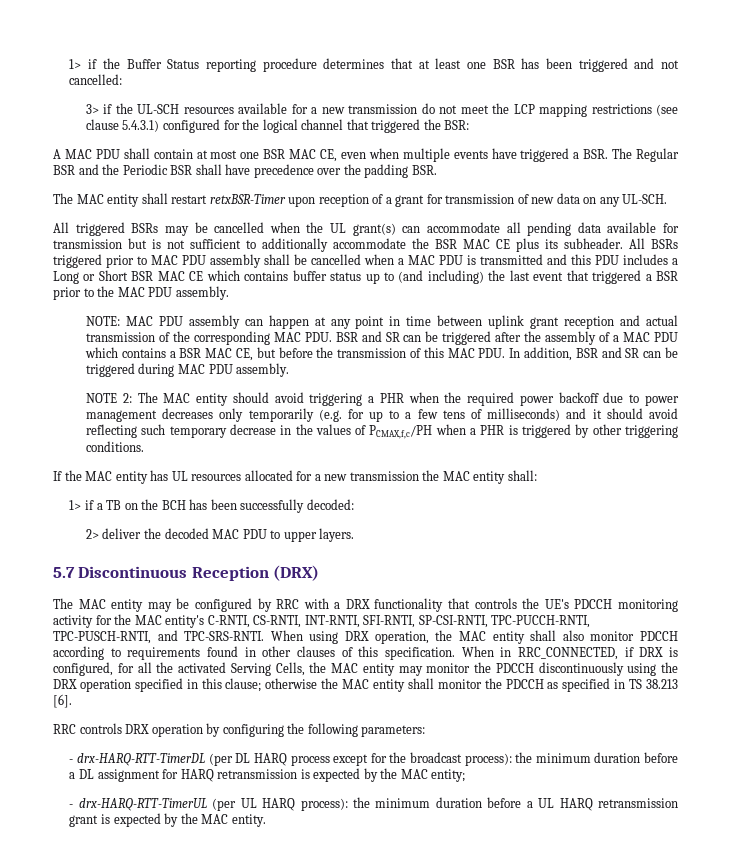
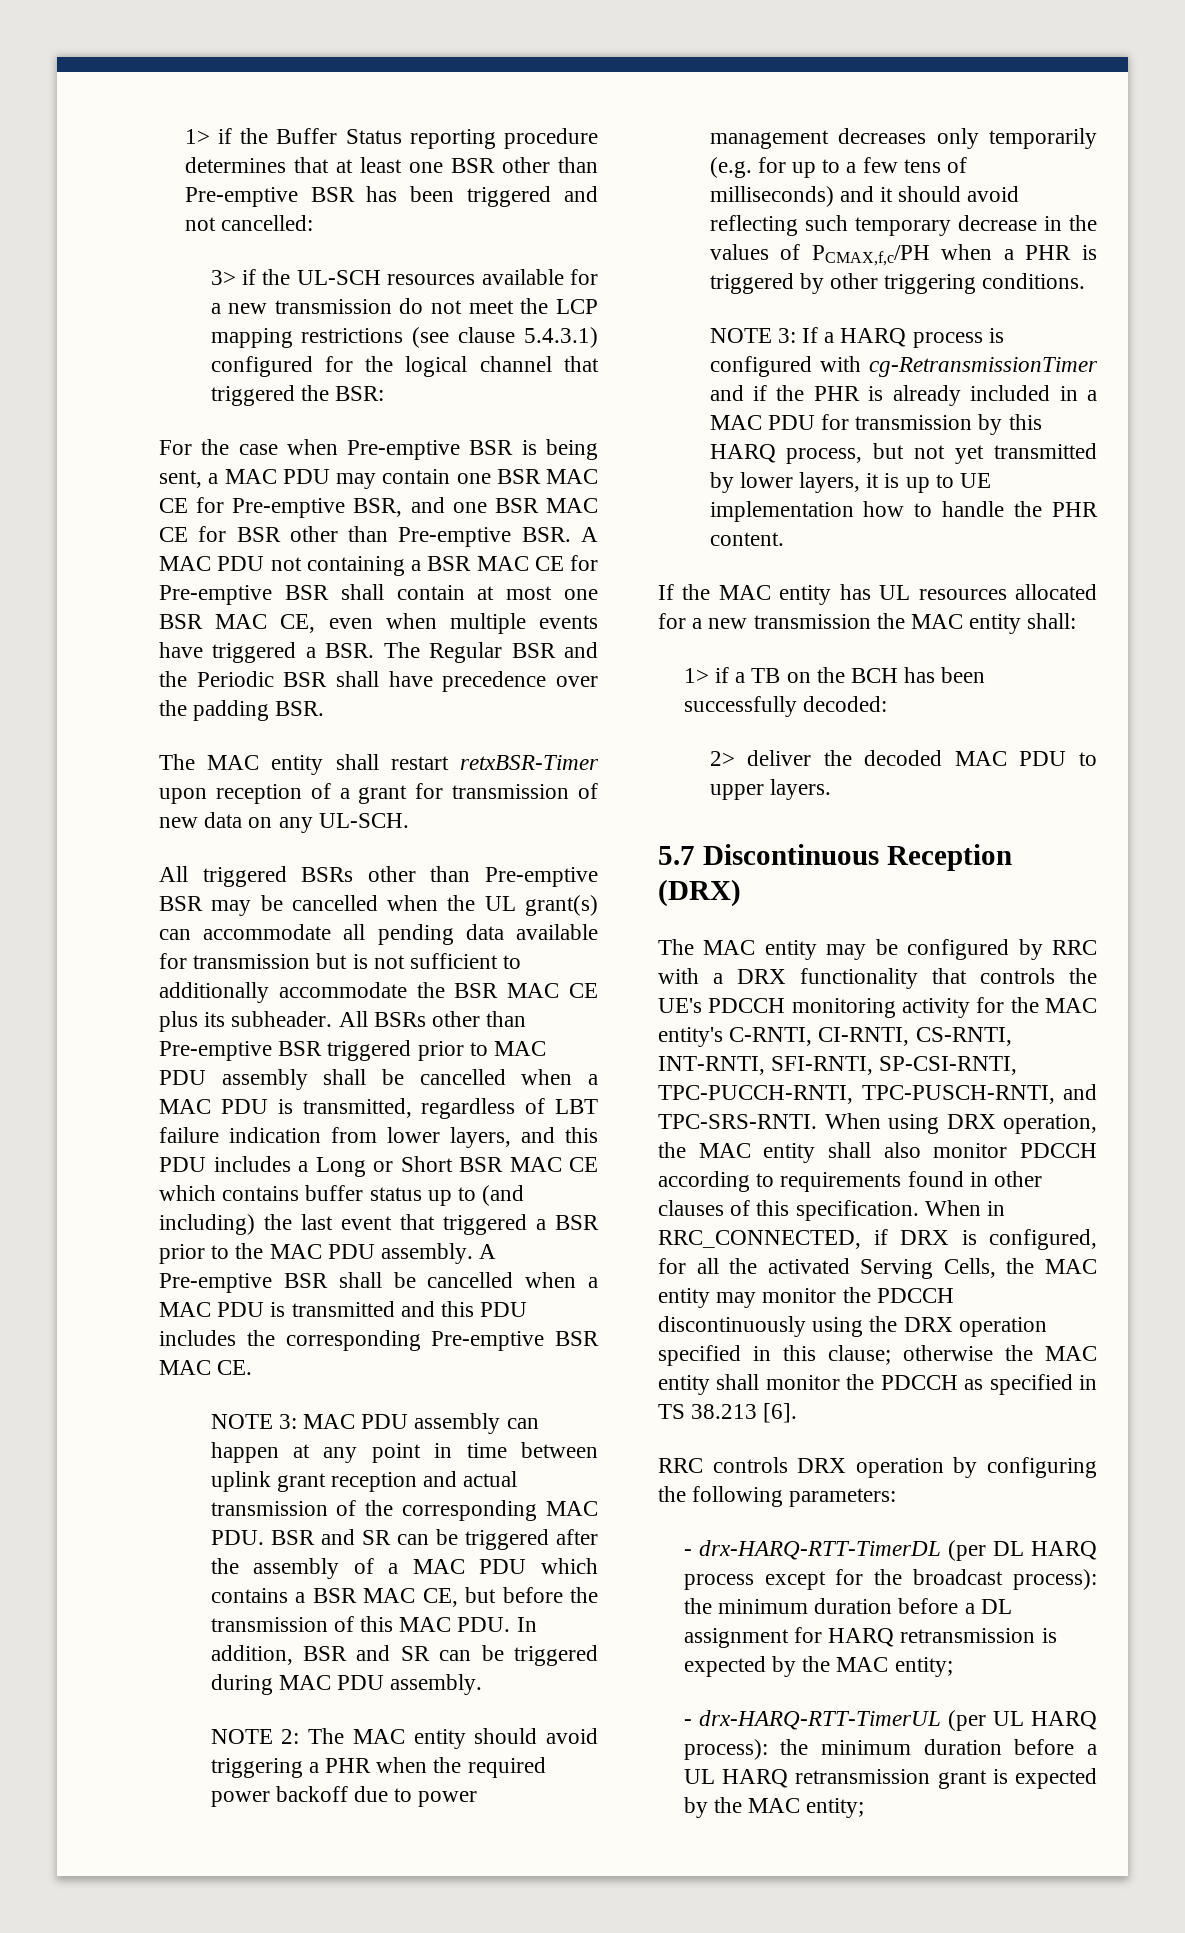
- 1> if the Buffer Status reporting procedure determines that at least one BSR has been triggered and not cancelled:
+ 1> if the Buffer Status reporting procedure determines that at least one BSR other than Pre-emptive BSR has been triggered and not cancelled:
- A MAC PDU shall contain at most one BSR MAC CE, even when multiple events have triggered a BSR. The Regular BSR and the Periodic BSR shall have precedence over the padding BSR.
+ For the case when Pre-emptive BSR is being sent, a MAC PDU may contain one BSR MAC CE for Pre-emptive BSR, and one BSR MAC CE for BSR other than Pre-emptive BSR. A MAC PDU not containing a BSR MAC CE for Pre-emptive BSR shall contain at most one BSR MAC CE, even when multiple events have triggered a BSR. The Regular BSR and the Periodic BSR shall have precedence over the padding BSR.
- All triggered BSRs may be cancelled when the UL grant(s) can accommodate all pending data available for transmission but is not sufficient to additionally accommodate the BSR MAC CE plus its subheader.
+ All triggered BSRs other than Pre-emptive BSR may be cancelled when the UL grant(s) can accommodate all pending data available for transmission but is not sufficient to additionally accommodate the BSR MAC CE plus its subheader.
- All BSRs triggered prior to MAC PDU assembly shall be cancelled when a MAC PDU is transmitted and this PDU includes a Long or Short BSR MAC CE which contains buffer status up to (and including) the last event that triggered a BSR prior to the MAC PDU assembly.
- NOTE:
+ All BSRs other than Pre-emptive BSR triggered prior to MAC PDU assembly shall be cancelled when a MAC PDU is transmitted, regardless of LBT failure indication from lower layers, and this PDU includes a Long or Short BSR MAC CE which contains buffer status up to (and including) the last event that triggered a BSR prior to the MAC PDU assembly. A Pre-emptive BSR shall be cancelled when a MAC PDU is transmitted and this PDU includes the corresponding Pre-emptive BSR MAC CE.
+ NOTE 3:
+ NOTE 3: If a HARQ process is configured with cg-RetransmissionTimer and if the PHR is already included in a MAC PDU for transmission by this HARQ process, but not yet transmitted by lower layers, it is up to UE implementation how to handle the PHR content.
- The MAC entity may be configured by RRC with a DRX functionality that controls the UE's PDCCH monitoring activity for the MAC entity's C-RNTI, CS-RNTI, INT-RNTI, SFI-RNTI, SP-CSI-RNTI, TPC-PUCCH-RNTI, TPC-PUSCH-RNTI, and TPC-SRS-RNTI.
+ The MAC entity may be configured by RRC with a DRX functionality that controls the UE's PDCCH monitoring activity for the MAC entity's C-RNTI, CI-RNTI, CS-RNTI, INT-RNTI, SFI-RNTI, SP-CSI-RNTI, TPC-PUCCH-RNTI, TPC-PUSCH-RNTI, and TPC-SRS-RNTI.
- - drx-HARQ-RTT-TimerUL (per UL HARQ process): the minimum duration before a UL HARQ retransmission grant is expected by the MAC entity.
+ - drx-HARQ-RTT-TimerUL (per UL HARQ process): the minimum duration before a UL HARQ retransmission grant is expected by the MAC entity;

